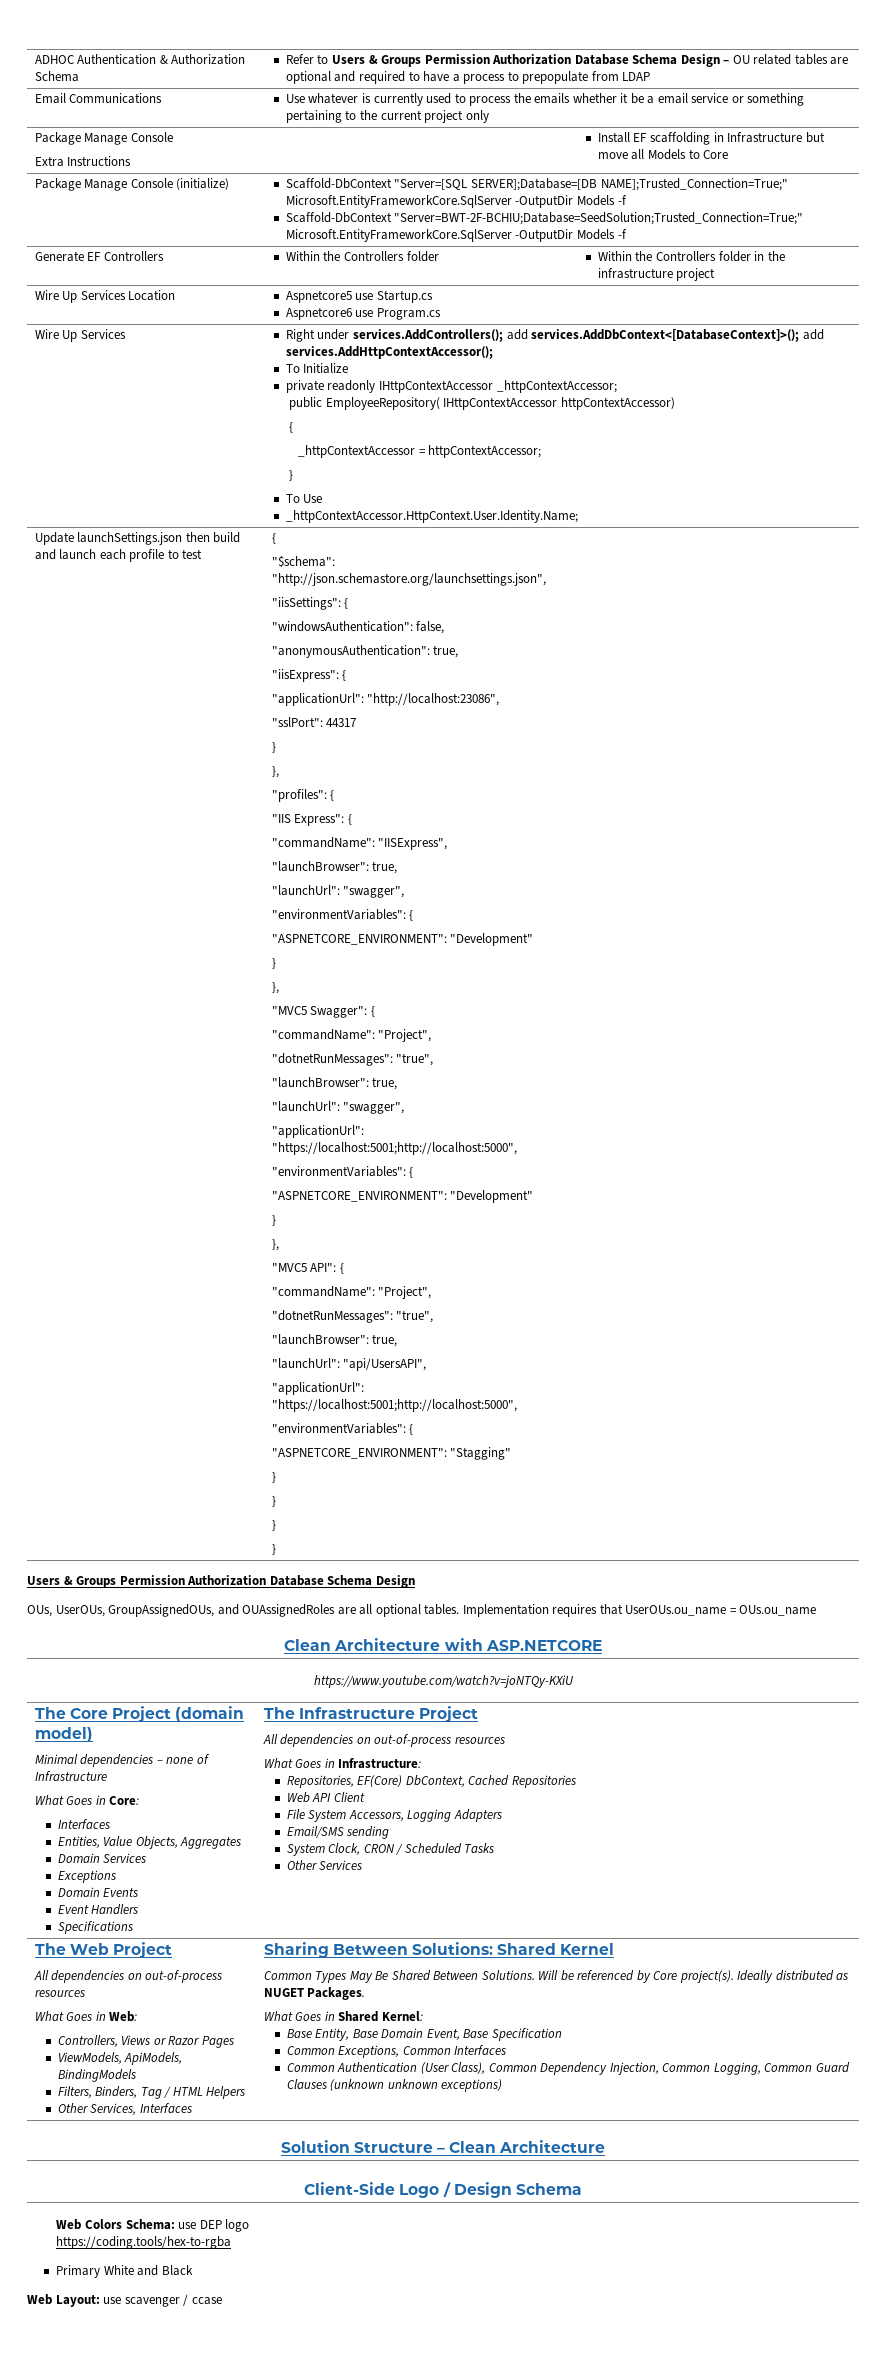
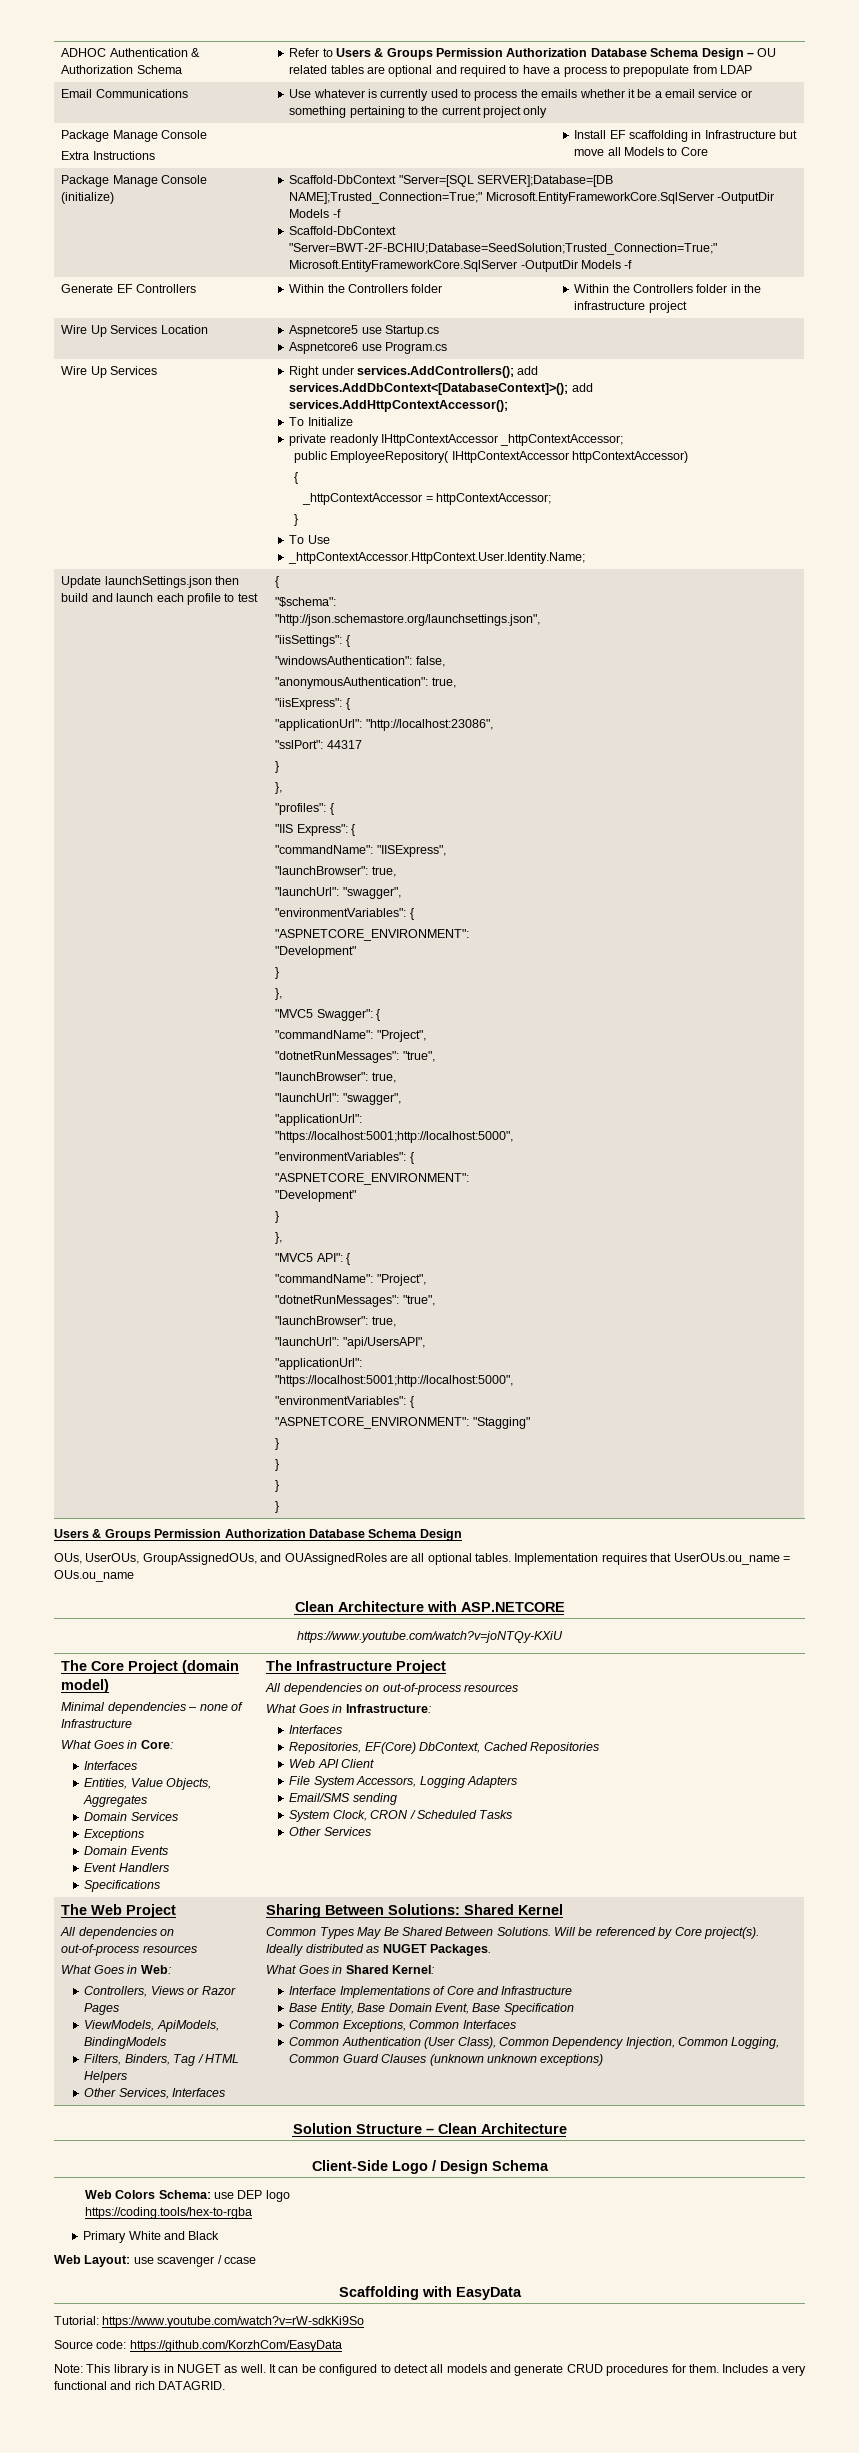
  What Goes in Infrastructure:
+ Interfaces
+ Interface Implementations of Core and Infrastructure
+ Scaffolding with EasyData
+ Tutorial: https://www.youtube.com/watch?v=rW-sdkKi9So
+ Source code: https://github.com/KorzhCom/EasyData
+ Note: This library is in NUGET as well. It can be configured to detect all models and generate CRUD procedures for them. Includes a very functional and rich DATAGRID.

